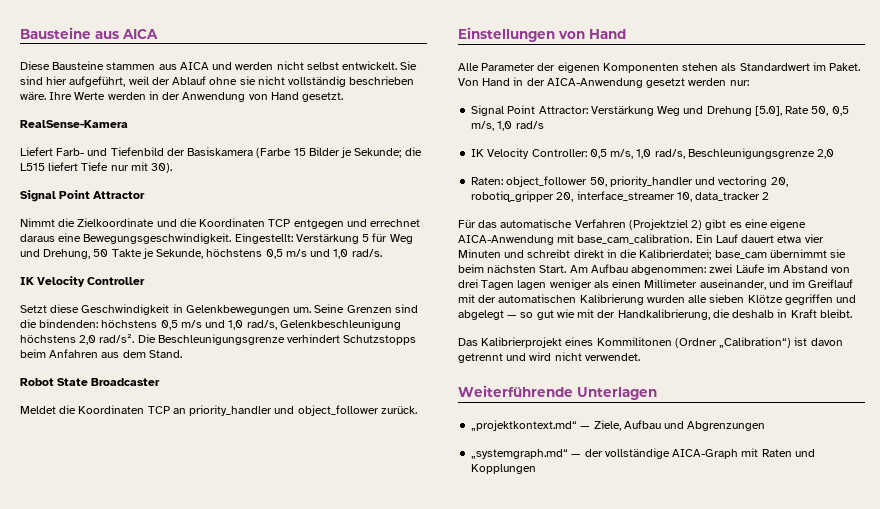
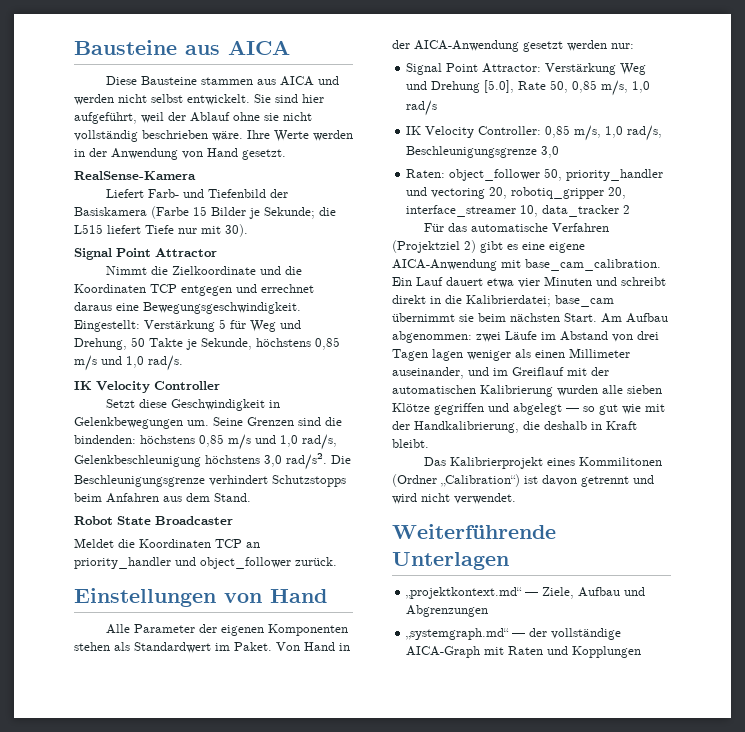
- Eingestellt: Verstärkung 5 für Weg und Drehung, 50 Takte je Sekunde, höchstens 0,5 m/s und 1,0 rad/s.
+ Eingestellt: Verstärkung 5 für Weg und Drehung, 50 Takte je Sekunde, höchstens 0,85 m/s und 1,0 rad/s.
- Seine Grenzen sind die bindenden: höchstens 0,5 m/s und 1,0 rad/s, Gelenkbeschleunigung höchstens 2,0 rad/s².
+ Seine Grenzen sind die bindenden: höchstens 0,85 m/s und 1,0 rad/s, Gelenkbeschleunigung höchstens 3,0 rad/s².
- Signal Point Attractor: Verstärkung Weg und Drehung [5.0], Rate 50, 0,5 m/s, 1,0 rad/s
+ Signal Point Attractor: Verstärkung Weg und Drehung [5.0], Rate 50, 0,85 m/s, 1,0 rad/s
- IK Velocity Controller: 0,5 m/s, 1,0 rad/s, Beschleunigungsgrenze 2,0
+ IK Velocity Controller: 0,85 m/s, 1,0 rad/s, Beschleunigungsgrenze 3,0

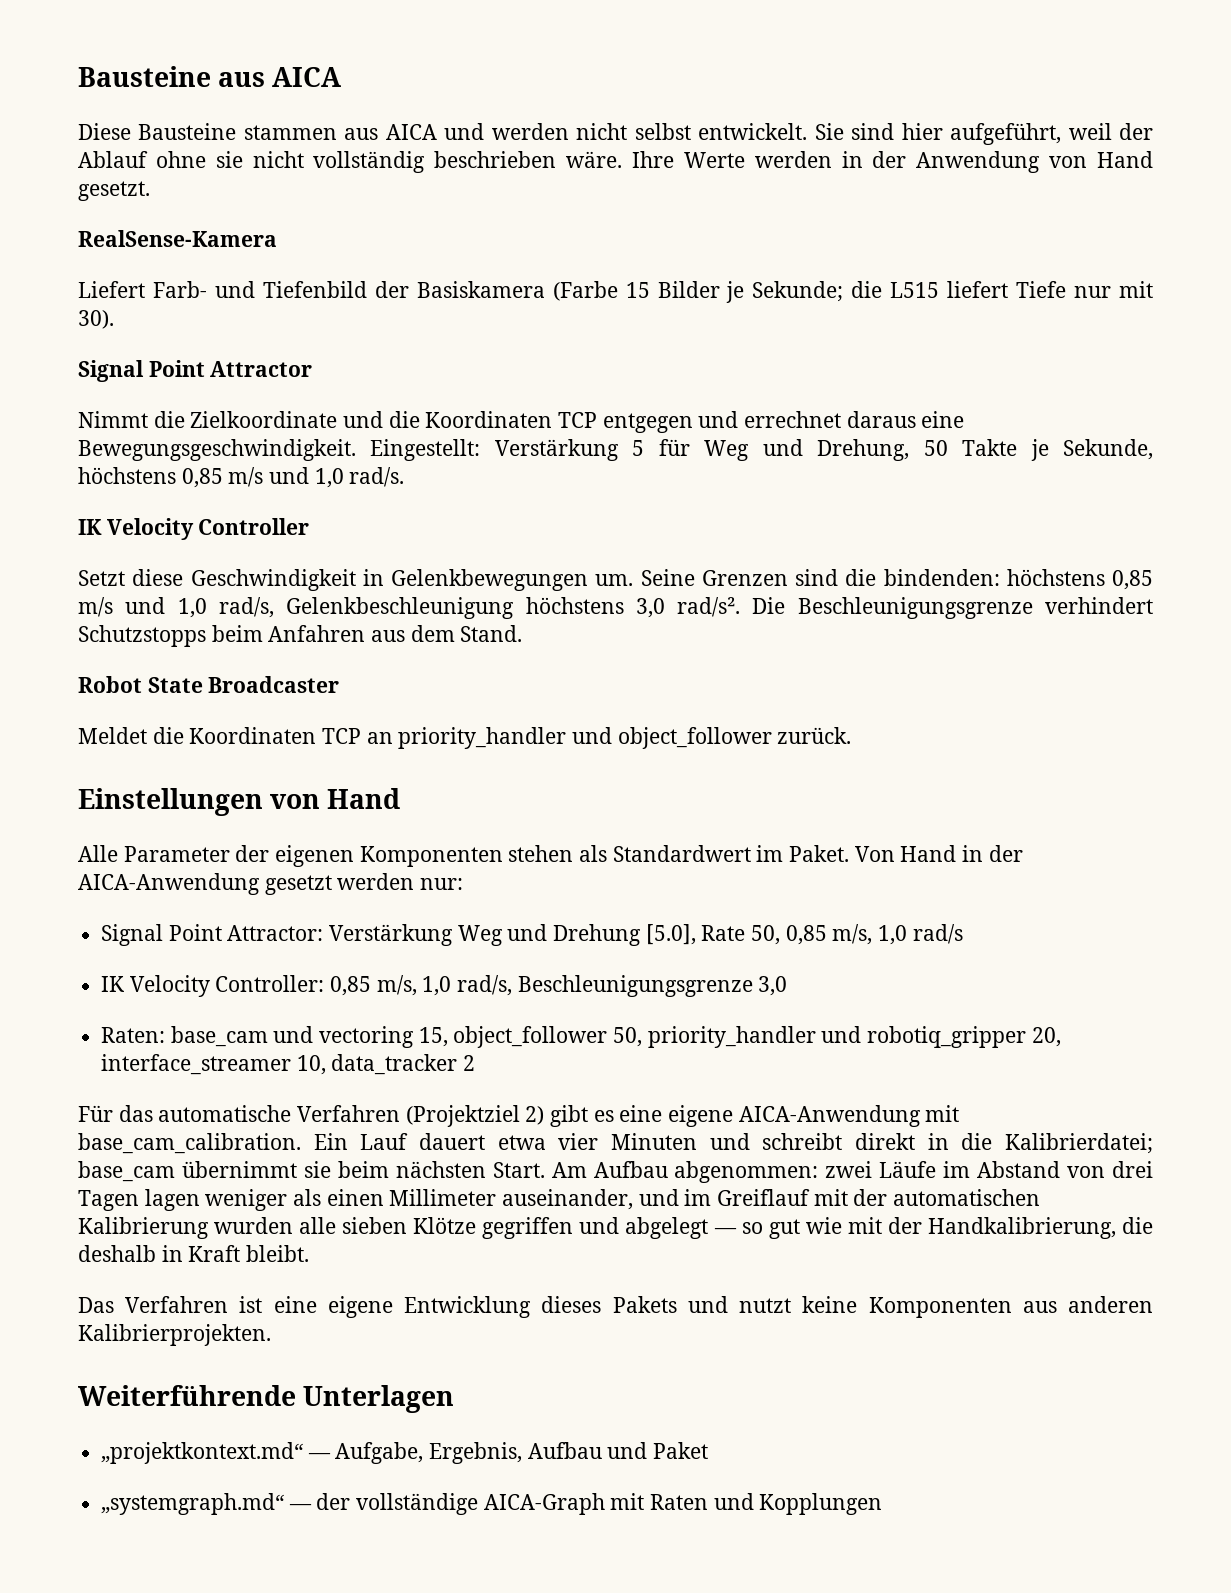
- Raten: object_follower 50, priority_handler und vectoring 20, robotiq_gripper 20, interface_streamer 10, data_tracker 2
+ Raten: base_cam und vectoring 15, object_follower 50, priority_handler und robotiq_gripper 20, interface_streamer 10, data_tracker 2
- Das Kalibrierprojekt eines Kommilitonen (Ordner „Calibration“) ist davon getrennt und wird nicht verwendet.
+ Das Verfahren ist eine eigene Entwicklung dieses Pakets und nutzt keine Komponenten aus anderen Kalibrierprojekten.
- „projektkontext.md“ — Ziele, Aufbau und Abgrenzungen
+ „projektkontext.md“ — Aufgabe, Ergebnis, Aufbau und Paket

